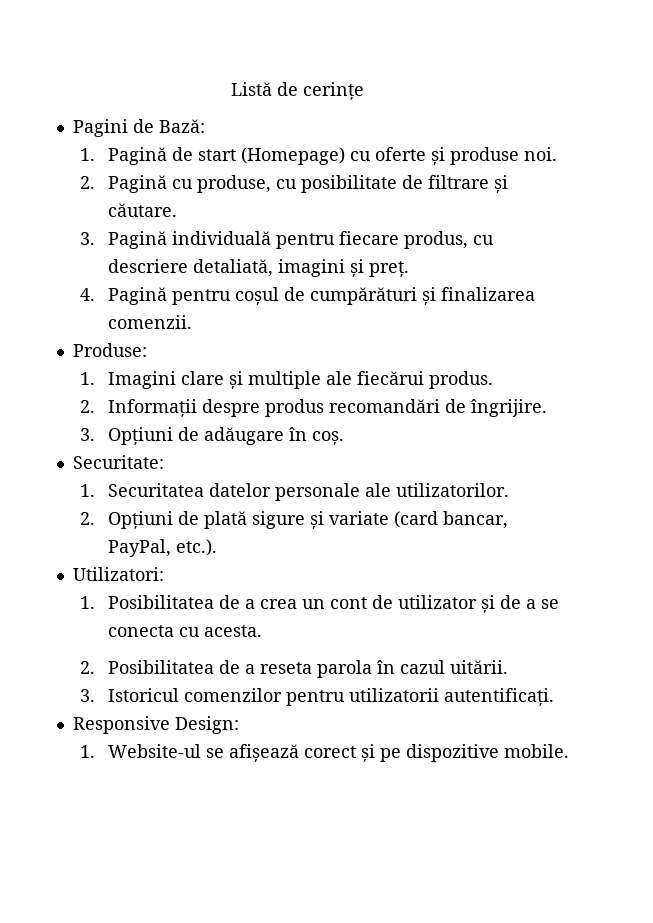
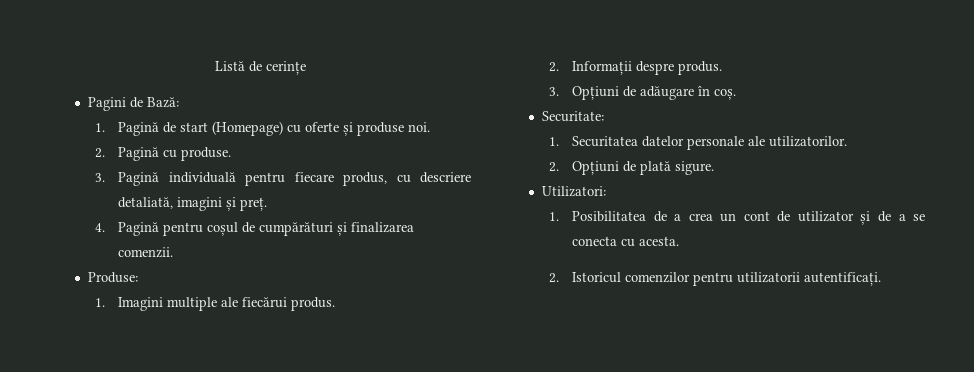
- 2. Pagină cu produse, cu posibilitate de filtrare și căutare.
+ 2. Pagină cu produse.
- 1. Imagini clare și multiple ale fiecărui produs.
+ 1. Imagini multiple ale fiecărui produs.
- 2. Informații despre produs recomandări de îngrijire.
+ 2. Informații despre produs.
- 2. Opțiuni de plată sigure și variate (card bancar, PayPal, etc.).
+ 2. Opțiuni de plată sigure.
- 2. Posibilitatea de a reseta parola în cazul uitării.
- 3. Istoricul comenzilor pentru utilizatorii autentificați.
+ 2. Istoricul comenzilor pentru utilizatorii autentificați.
- Responsive Design:
- 1. Website-ul se afișează corect și pe dispozitive mobile.

